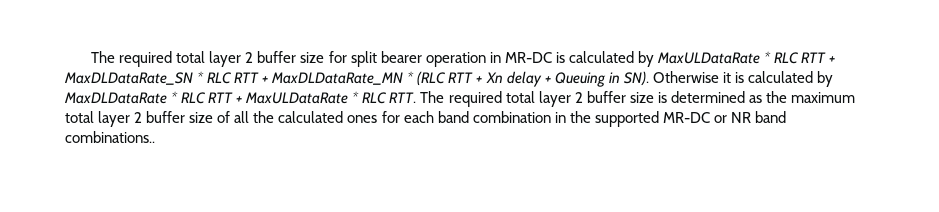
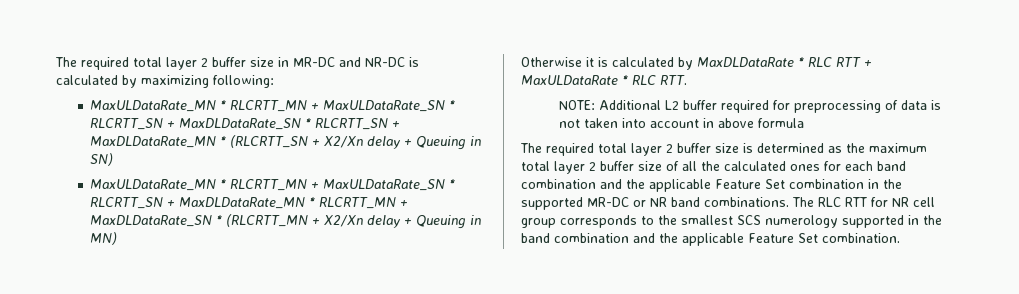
- The required total layer 2 buffer size for split bearer operation in MR-DC is calculated by MaxULDataRate * RLC RTT + MaxDLDataRate_SN * RLC RTT + MaxDLDataRate_MN * (RLC RTT + Xn delay + Queuing in SN). Otherwise it is calculated by MaxDLDataRate * RLC RTT + MaxULDataRate * RLC RTT. The required total layer 2 buffer size is determined as the maximum total layer 2 buffer size of all the calculated ones for each band combination in the supported MR-DC or NR band combinations..
+ The required total layer 2 buffer size in MR-DC and NR-DC is calculated by maximizing following:
+ MaxULDataRate_MN * RLCRTT_MN + MaxULDataRate_SN * RLCRTT_SN + MaxDLDataRate_SN * RLCRTT_SN + MaxDLDataRate_MN * (RLCRTT_SN + X2/Xn delay + Queuing in SN)
+ MaxULDataRate_MN * RLCRTT_MN + MaxULDataRate_SN * RLCRTT_SN + MaxDLDataRate_MN * RLCRTT_MN + MaxDLDataRate_SN * (RLCRTT_MN + X2/Xn delay + Queuing in MN)
+ Otherwise it is calculated by MaxDLDataRate * RLC RTT + MaxULDataRate * RLC RTT.
+ NOTE: Additional L2 buffer required for preprocessing of data is not taken into account in above formula
+ The required total layer 2 buffer size is determined as the maximum total layer 2 buffer size of all the calculated ones for each band combination and the applicable Feature Set combination in the supported MR-DC or NR band combinations. The RLC RTT for NR cell group corresponds to the smallest SCS numerology supported in the band combination and the applicable Feature Set combination.

